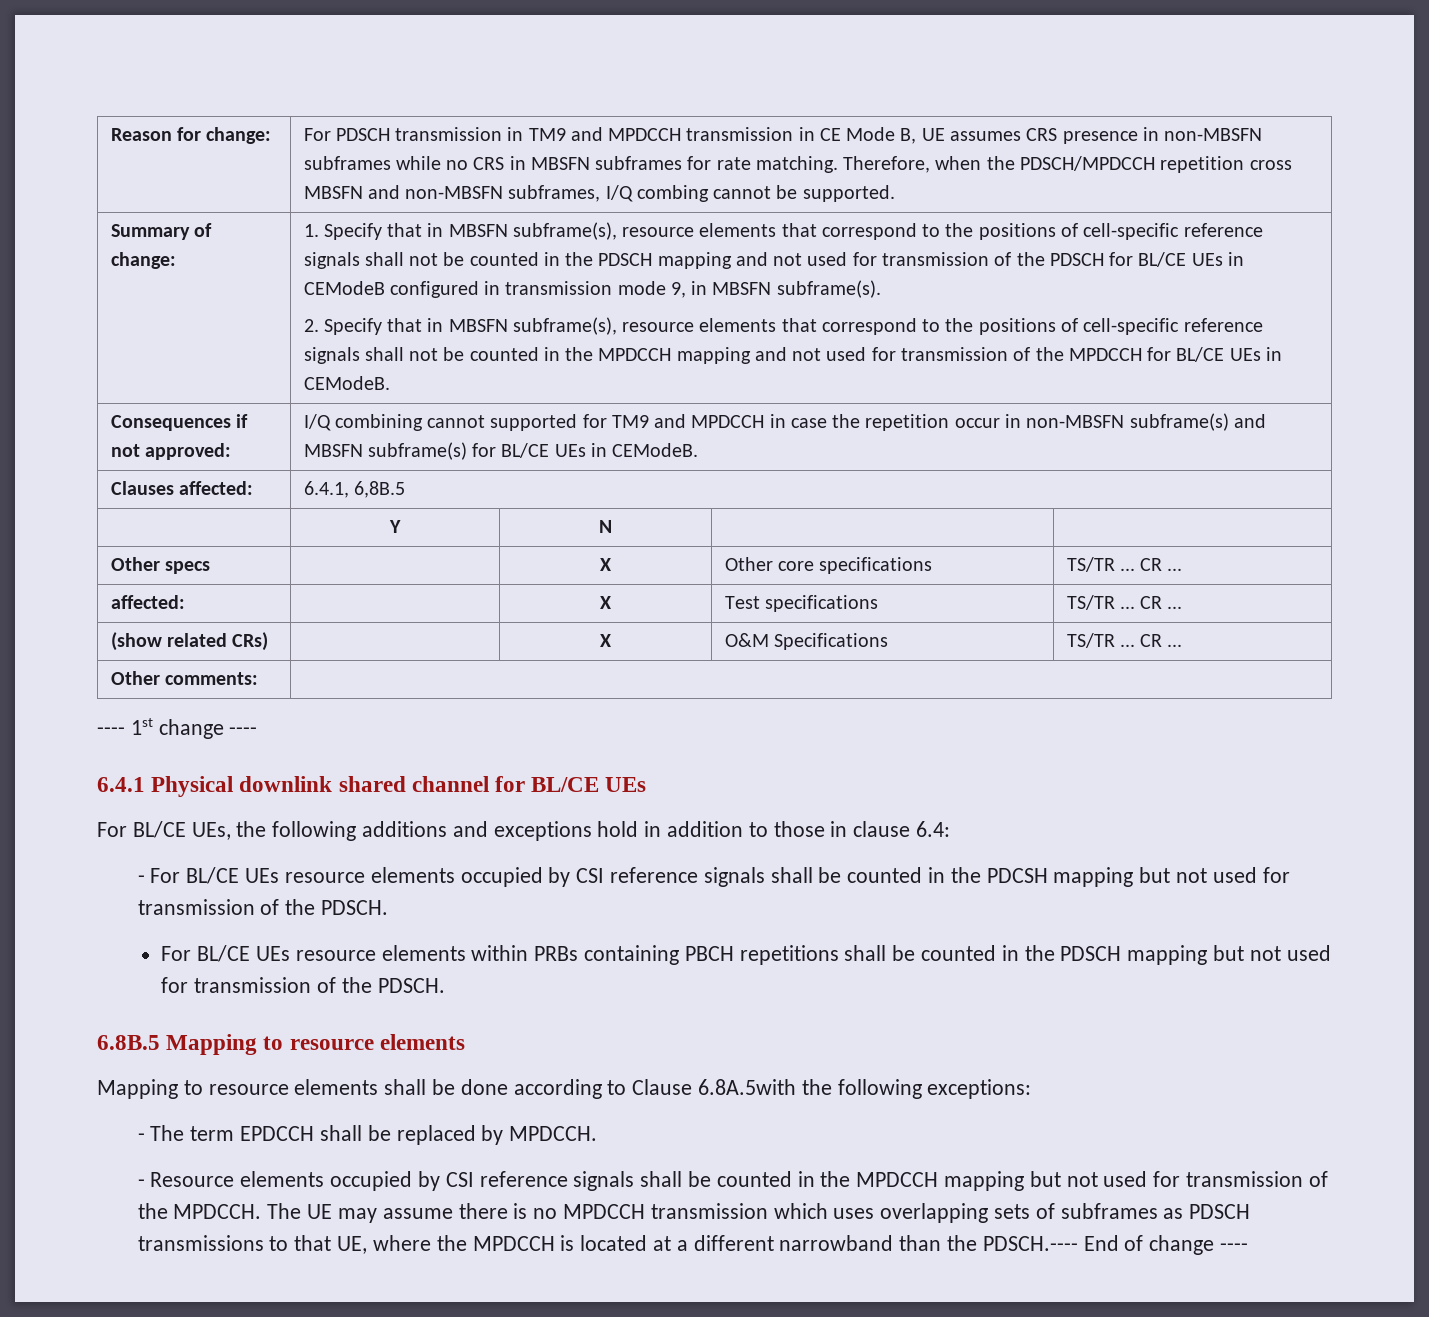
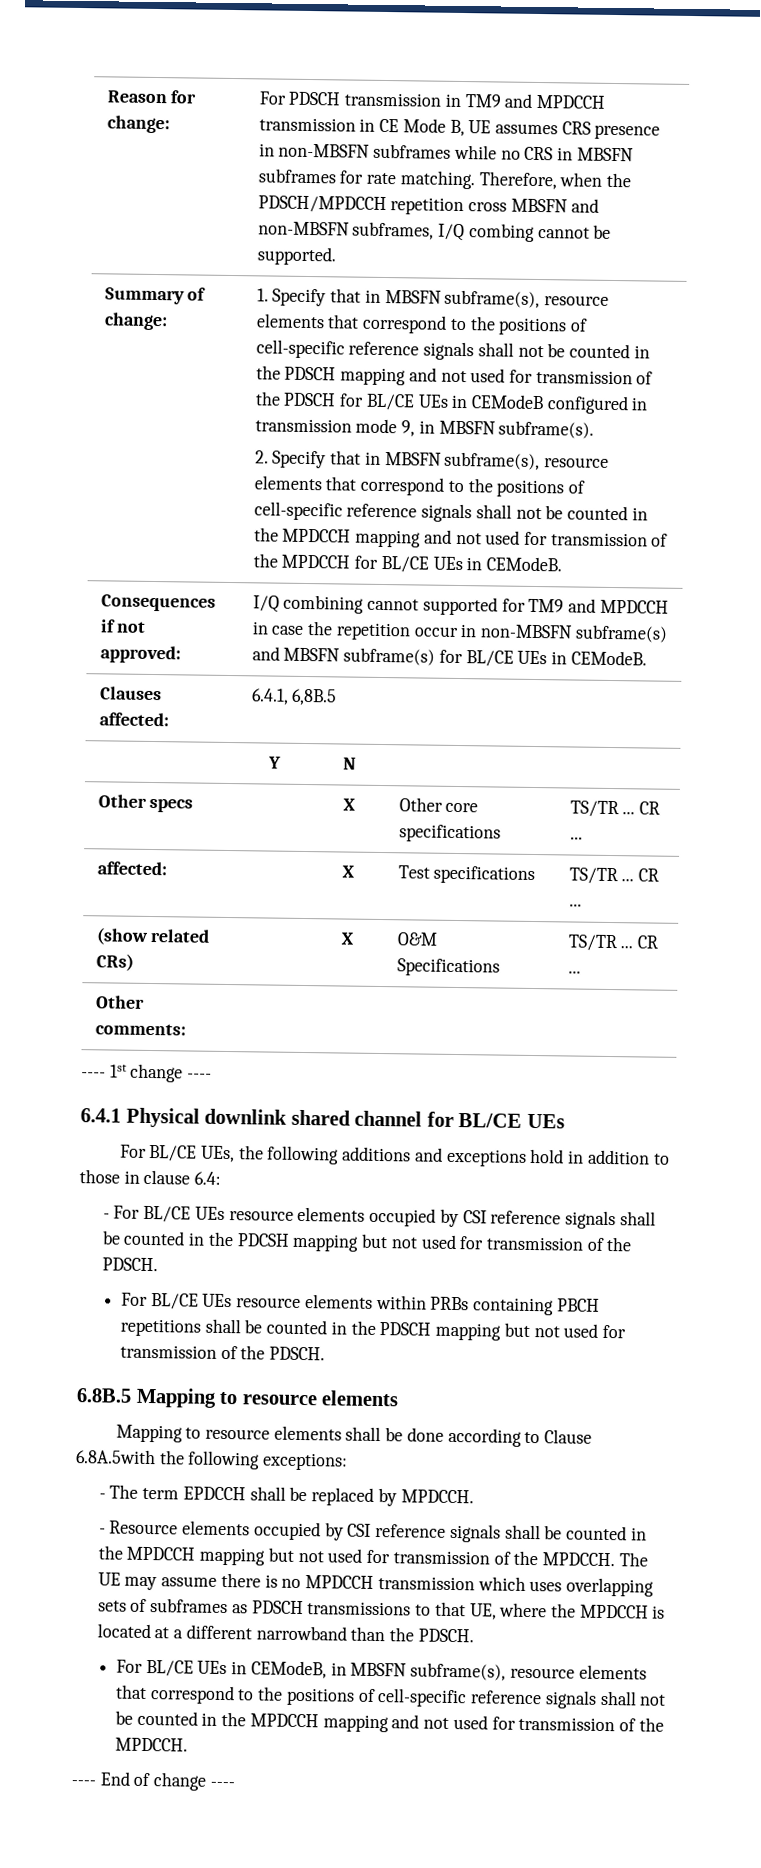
- The UE may assume there is no MPDCCH transmission which uses overlapping sets of subframes as PDSCH transmissions to that UE, where the MPDCCH is located at a different narrowband than the PDSCH.---- End of change ----
+ The UE may assume there is no MPDCCH transmission which uses overlapping sets of subframes as PDSCH transmissions to that UE, where the MPDCCH is located at a different narrowband than the PDSCH.
+ For BL/CE UEs in CEModeB, in MBSFN subframe(s), resource elements that correspond to the positions of cell-specific reference signals shall not be counted in the MPDCCH mapping and not used for transmission of the MPDCCH.
+ ---- End of change ----

